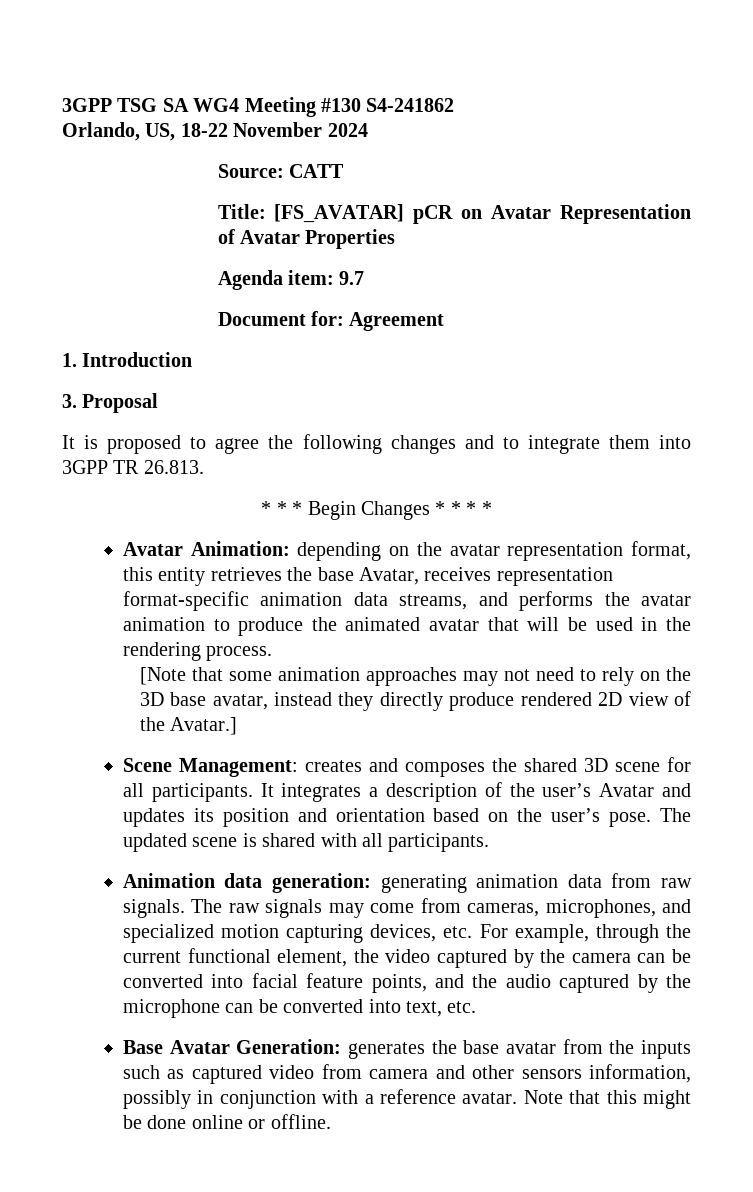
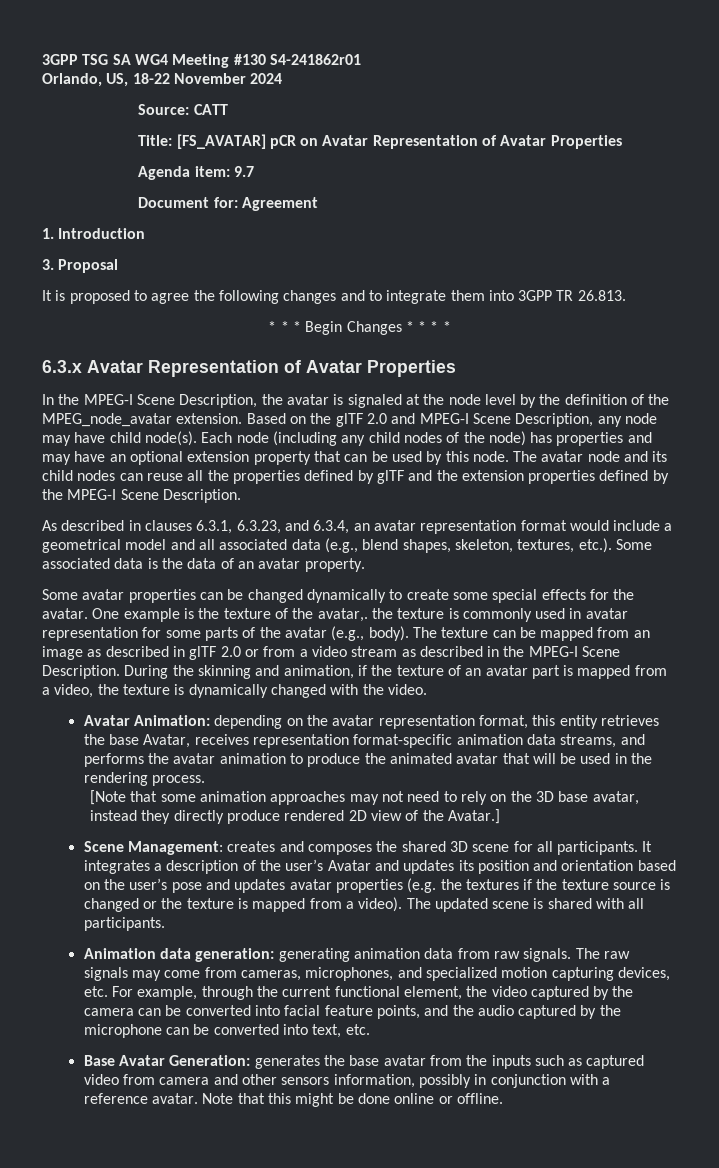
- 3GPP TSG SA WG4 Meeting #130 S4-241862
+ 3GPP TSG SA WG4 Meeting #130 S4-241862r01
+ 6.3.x Avatar Representation of Avatar Properties
+ In the MPEG-I Scene Description, the avatar is signaled at the node level by the definition of the MPEG_node_avatar extension. Based on the glTF 2.0 and MPEG-I Scene Description, any node may have child node(s). Each node (including any child nodes of the node) has properties and may have an optional extension property that can be used by this node. The avatar node and its child nodes can reuse all the properties defined by glTF and the extension properties defined by the MPEG-I Scene Description.
+ As described in clauses 6.3.1, 6.3.23, and 6.3.4, an avatar representation format would include a geometrical model and all associated data (e.g., blend shapes, skeleton, textures, etc.). Some associated data is the data of an avatar property.
+ Some avatar properties can be changed dynamically to create some special effects for the avatar. One example is the texture of the avatar,. the texture is commonly used in avatar representation for some parts of the avatar (e.g., body). The texture can be mapped from an image as described in glTF 2.0 or from a video stream as described in the MPEG-I Scene Description. During the skinning and animation, if the texture of an avatar part is mapped from a video, the texture is dynamically changed with the video.
- It integrates a description of the user’s Avatar and updates its position and orientation based on the user’s pose.
+ It integrates a description of the user’s Avatar and updates its position and orientation based on the user’s pose and updates avatar properties (e.g. the textures if the texture source is changed or the texture is mapped from a video).

